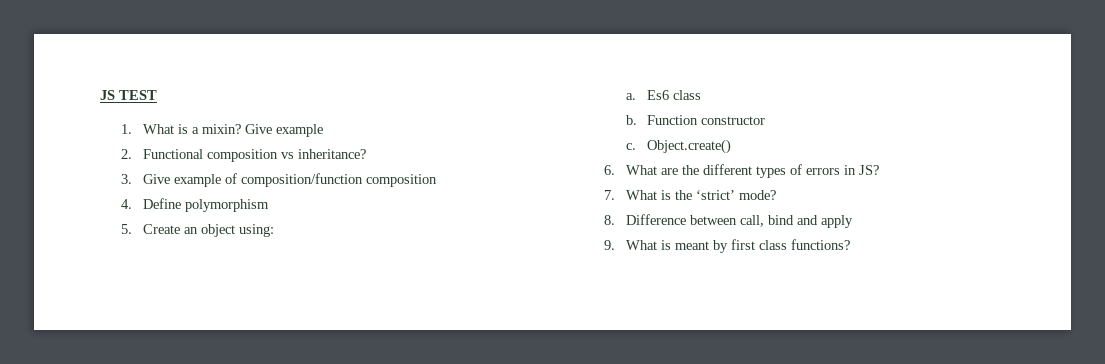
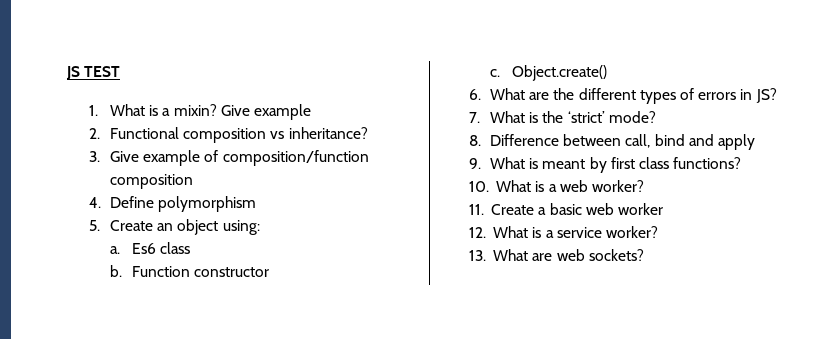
+ 10. What is a web worker?
+ 11. Create a basic web worker
+ 12. What is a service worker?
+ 13. What are web sockets?

